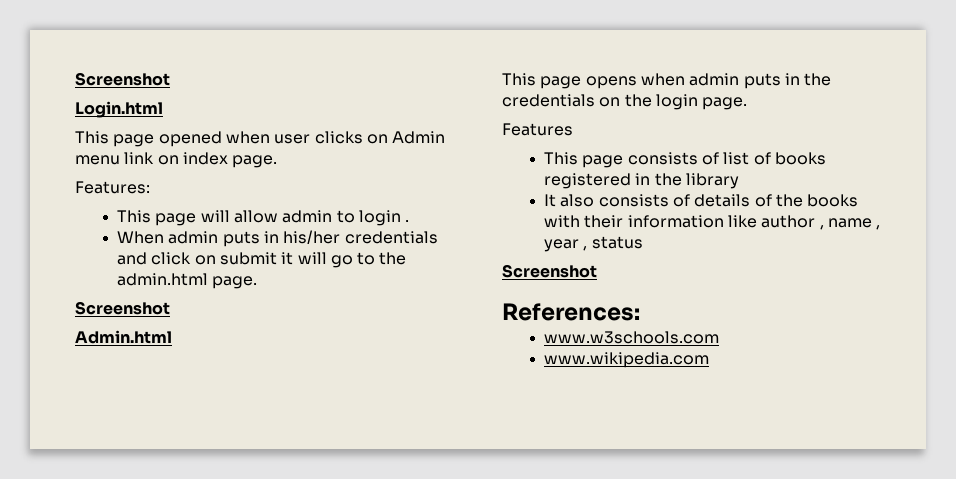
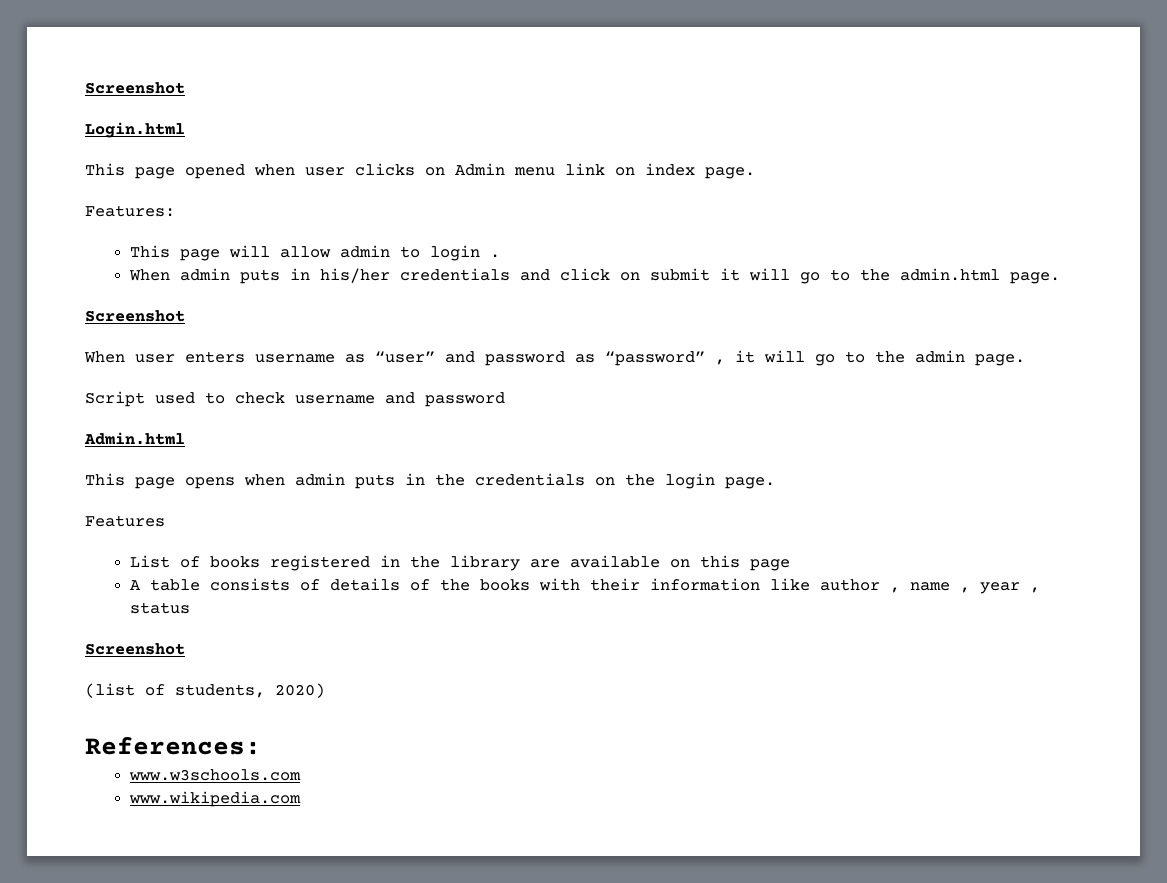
+ When user enters username as “user” and password as “password” , it will go to the admin page.
+ Script used to check username and password
- This page consists of list of books registered in the library
- It also consists of details of the books with their information like author , name , year , status
+ List of books registered in the library are available on this page
+ A table consists of details of the books with their information like author , name , year , status
+ (list of students, 2020)

